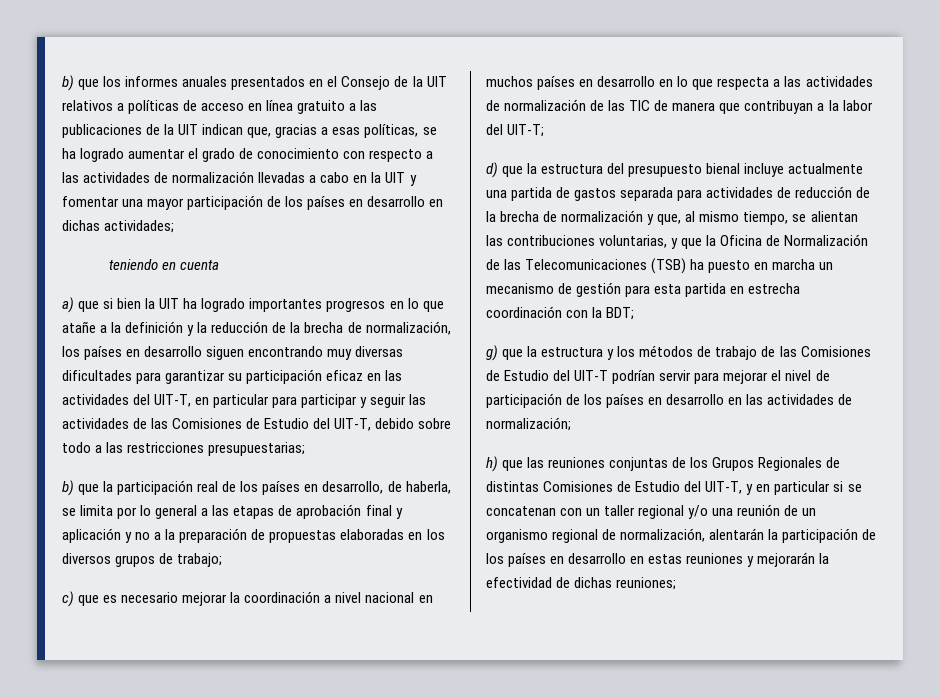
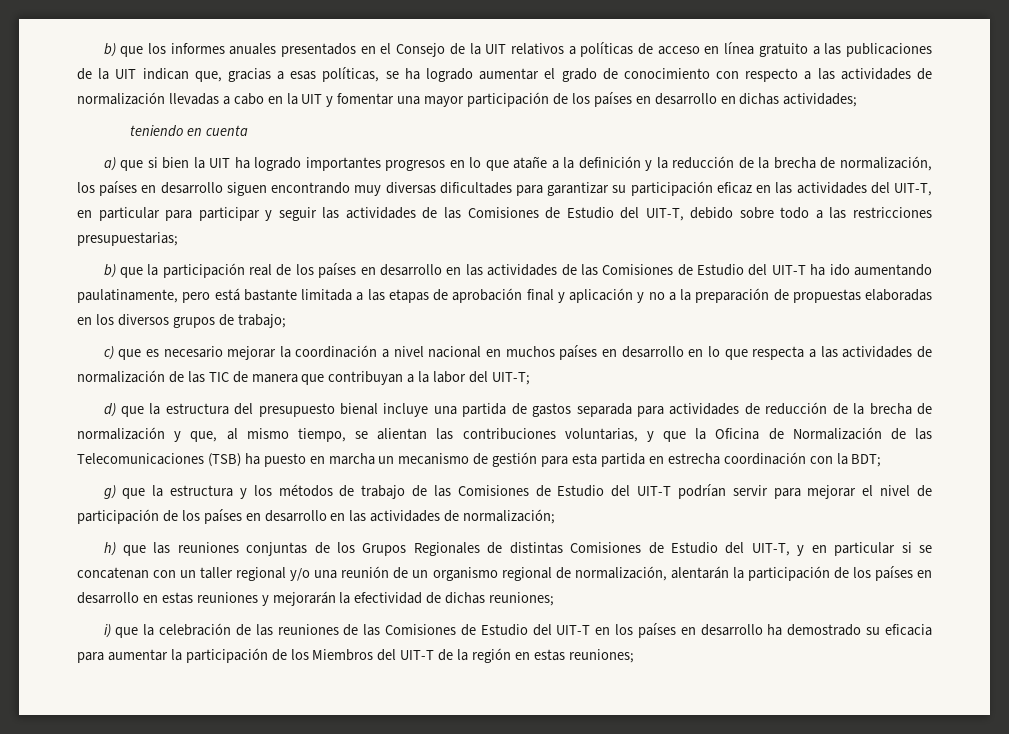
- b) que la participación real de los países en desarrollo, de haberla, se limita por lo general a las etapas de aprobación final y aplicación y no a la preparación de propuestas elaboradas en los diversos grupos de trabajo;
+ b) que la participación real de los países en desarrollo en las actividades de las Comisiones de Estudio del UIT-T ha ido aumentando paulatinamente, pero está bastante limitada a las etapas de aprobación final y aplicación y no a la preparación de propuestas elaboradas en los diversos grupos de trabajo;
- d) que la estructura del presupuesto bienal incluye actualmente una partida de gastos separada para actividades de reducción de la brecha de normalización y que, al mismo tiempo, se alientan las contribuciones voluntarias, y que la Oficina de Normalización de las Telecomunicaciones (TSB) ha puesto en marcha un mecanismo de gestión para esta partida en estrecha coordinación con la BDT;
+ d) que la estructura del presupuesto bienal incluye una partida de gastos separada para actividades de reducción de la brecha de normalización y que, al mismo tiempo, se alientan las contribuciones voluntarias, y que la Oficina de Normalización de las Telecomunicaciones (TSB) ha puesto en marcha un mecanismo de gestión para esta partida en estrecha coordinación con la BDT;
+ i) que la celebración de las reuniones de las Comisiones de Estudio del UIT-T en los países en desarrollo ha demostrado su eficacia para aumentar la participación de los Miembros del UIT-T de la región en estas reuniones;

